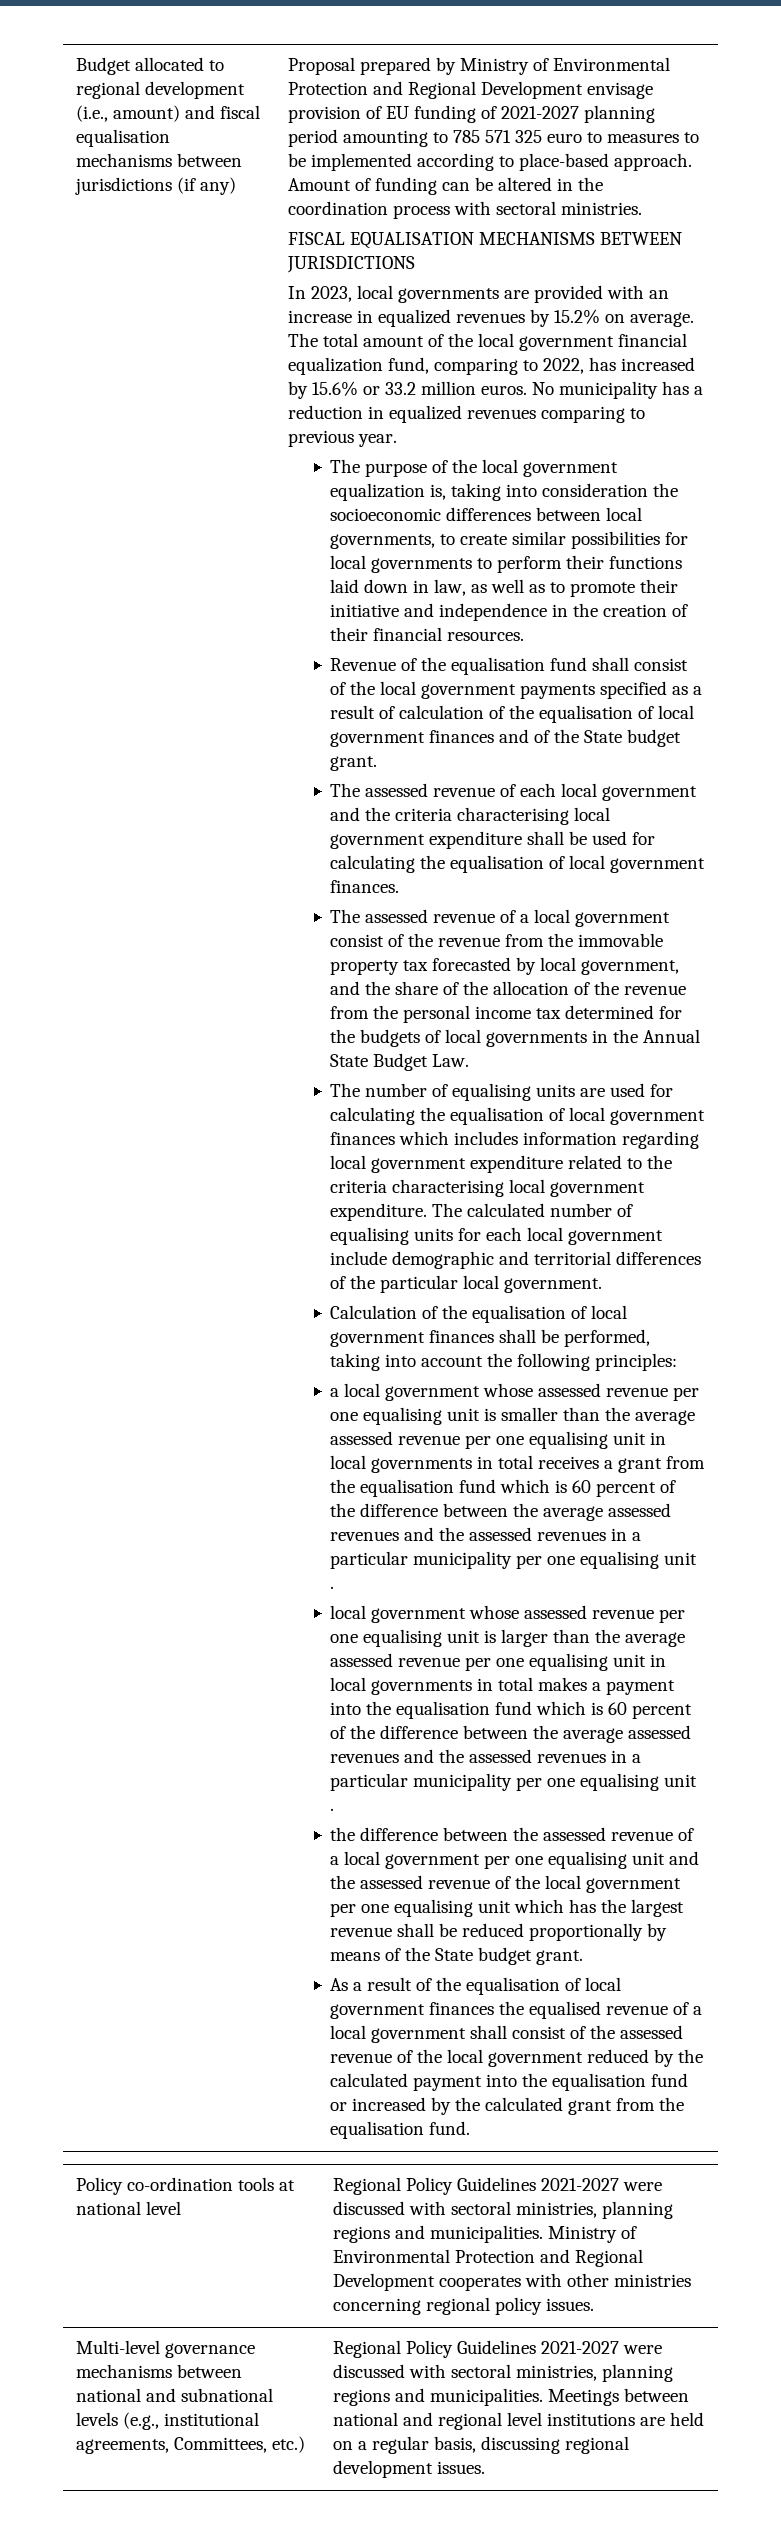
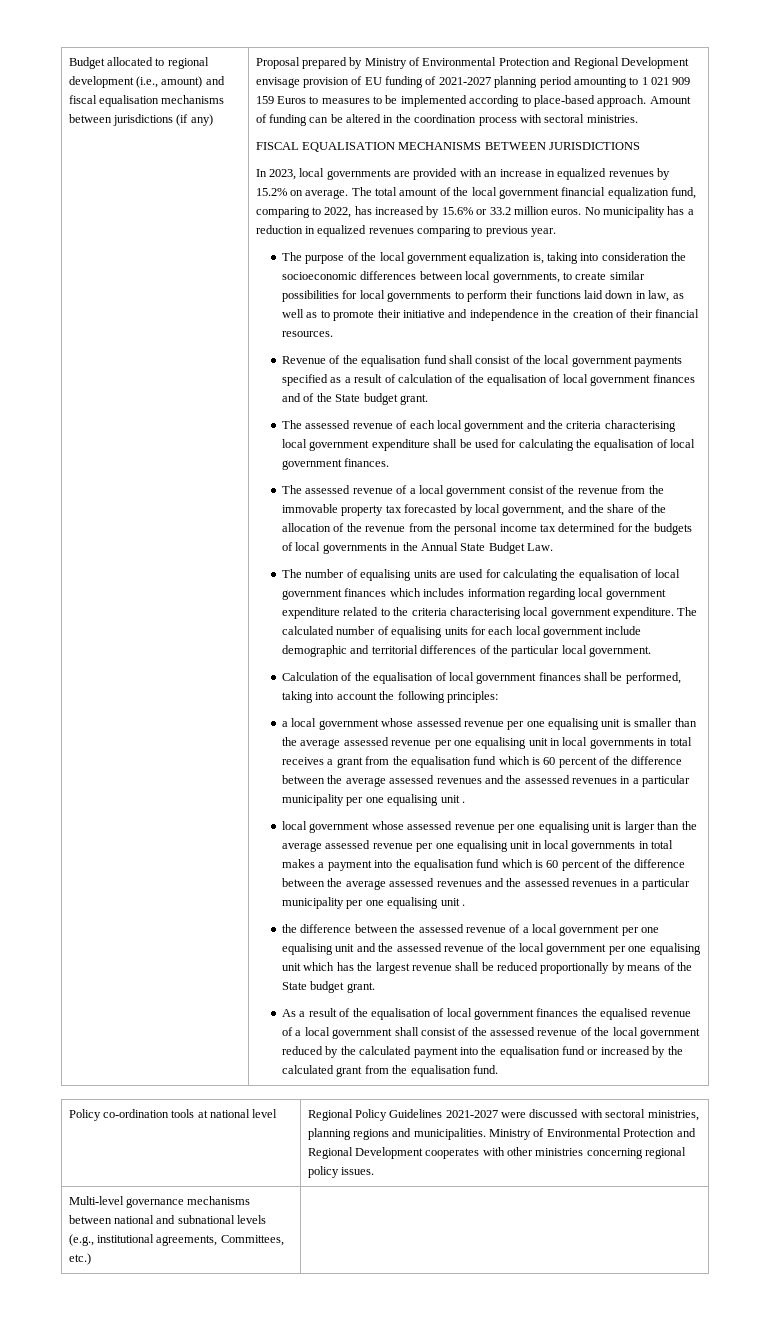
- Proposal prepared by Ministry of Environmental Protection and Regional Development envisage provision of EU funding of 2021-2027 planning period amounting to 785 571 325 euro to measures to be implemented according to place-based approach.
+ Proposal prepared by Ministry of Environmental Protection and Regional Development envisage provision of EU funding of 2021-2027 planning period amounting to 1 021 909 159 Euros to measures to be implemented according to place-based approach.
- Regional Policy Guidelines 2021-2027 were discussed with sectoral ministries, planning regions and municipalities. Meetings between national and regional level institutions are held on a regular basis, discussing regional development issues.

